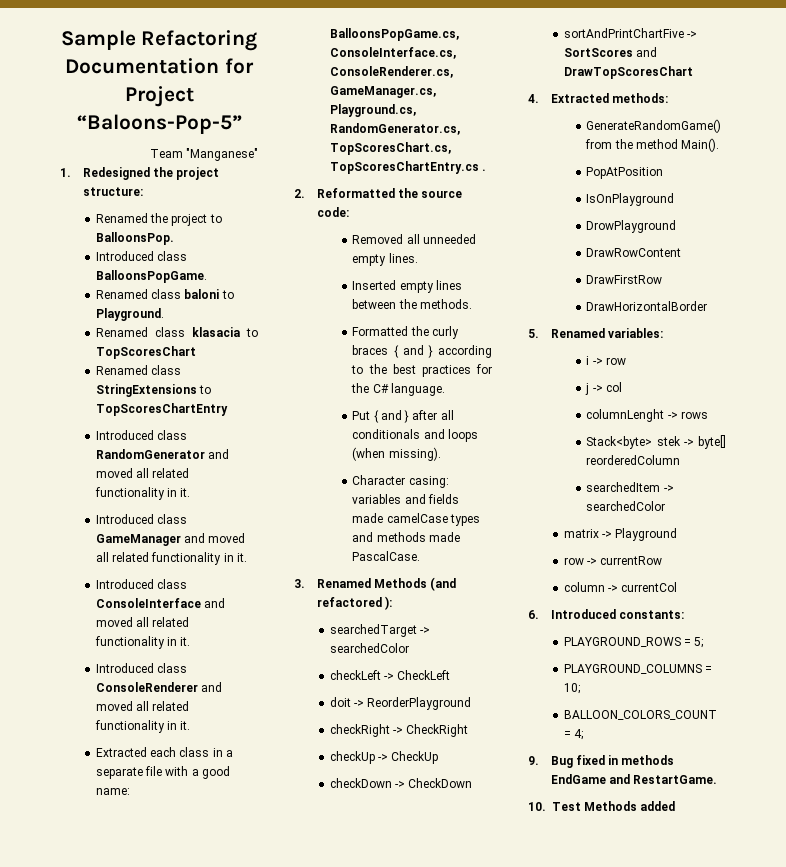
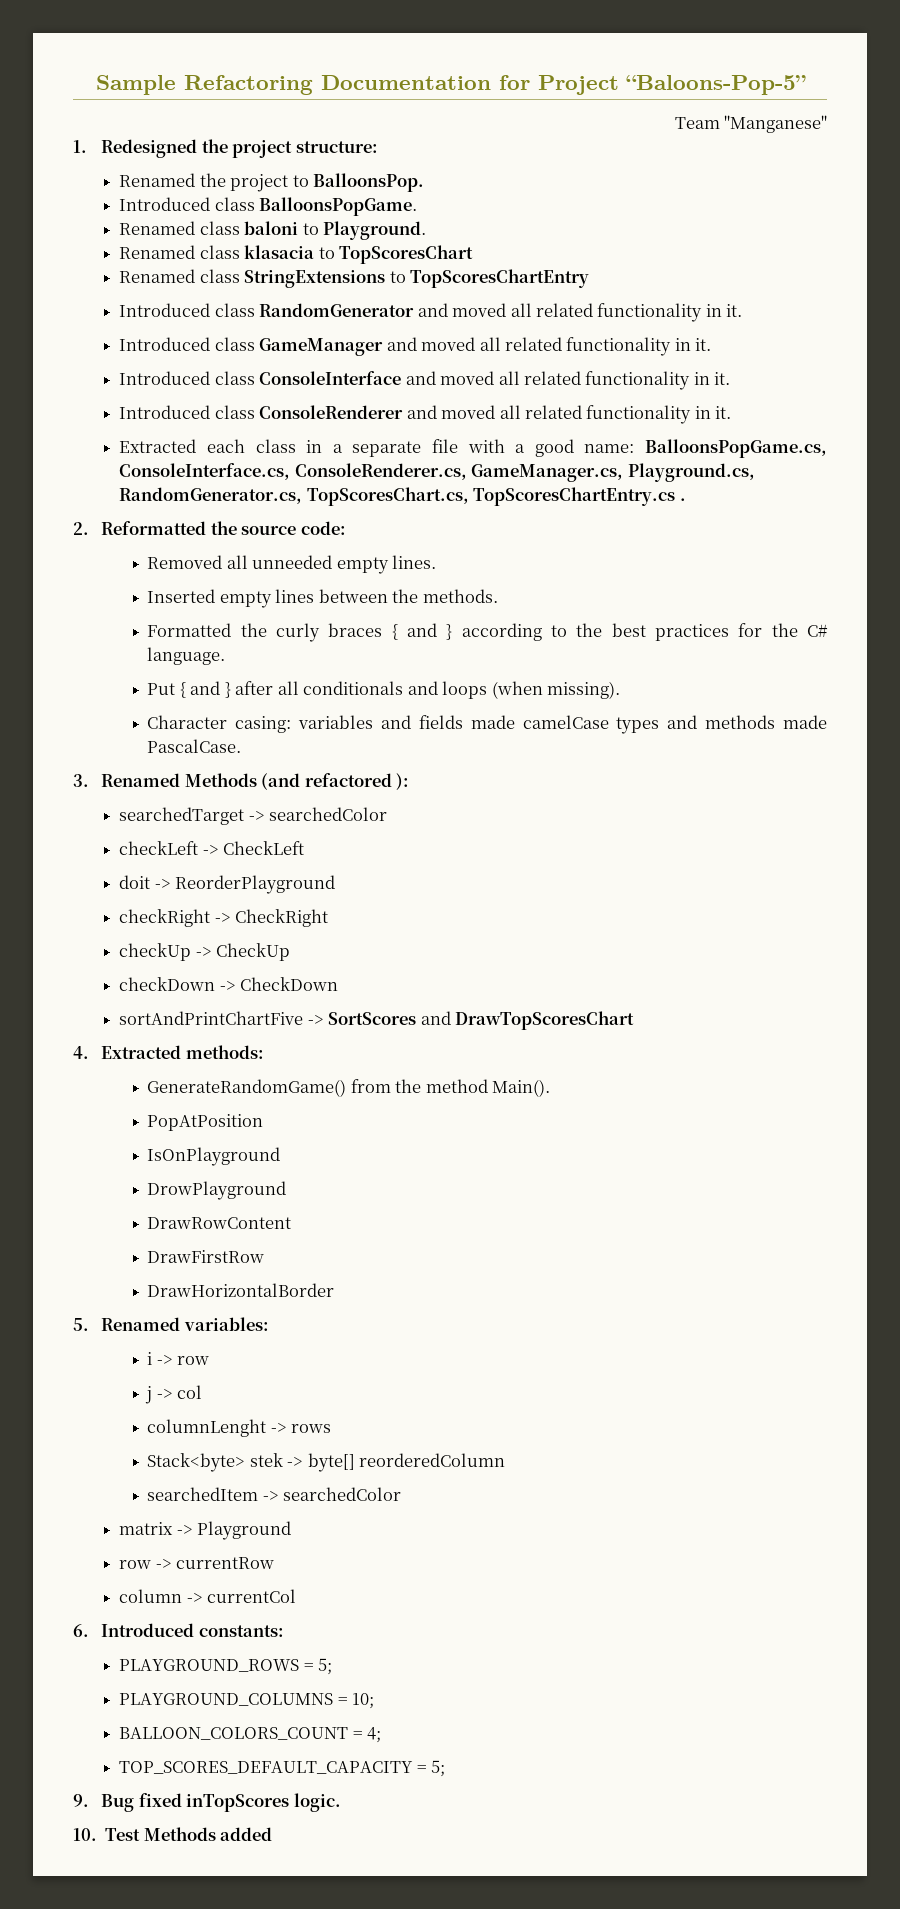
+ TOP_SCORES_DEFAULT_CAPACITY = 5;
- 9. Bug fixed in methods EndGame and RestartGame.
+ 9. Bug fixed inTopScores logic.

